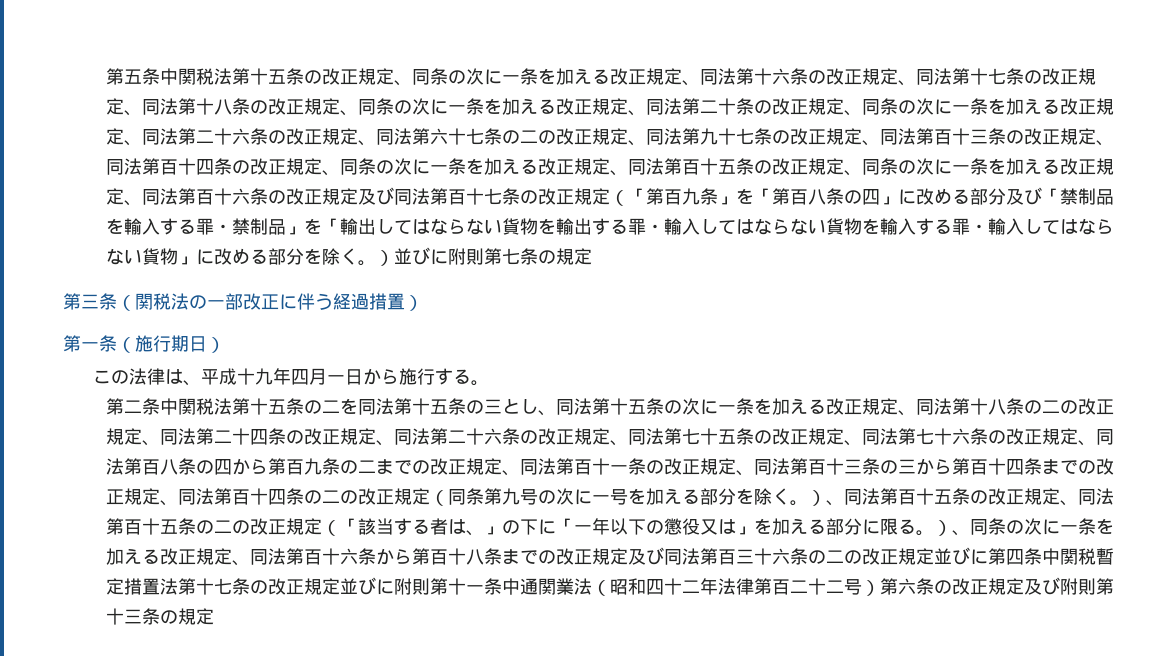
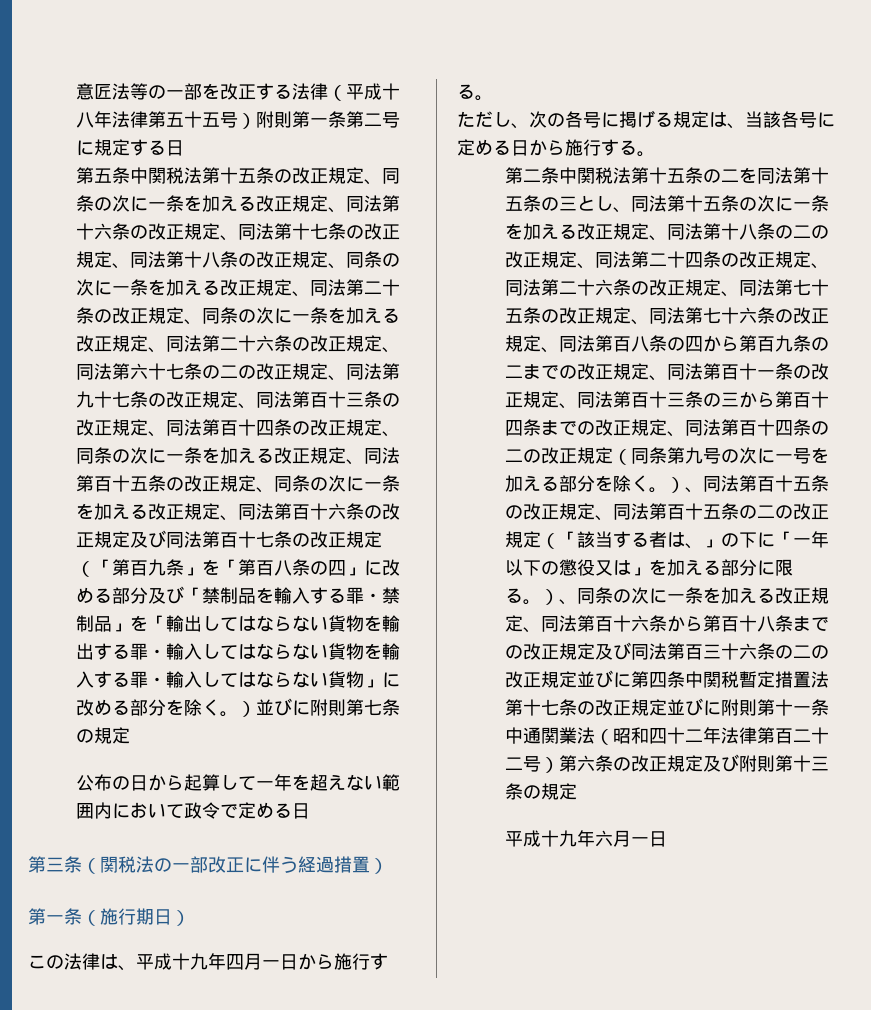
+ 意匠法等の一部を改正する法律（平成十八年法律第五十五号）附則第一条第二号に規定する日
+ 公布の日から起算して一年を超えない範囲内において政令で定める日
+ ただし、次の各号に掲げる規定は、当該各号に定める日から施行する。
+ 平成十九年六月一日

